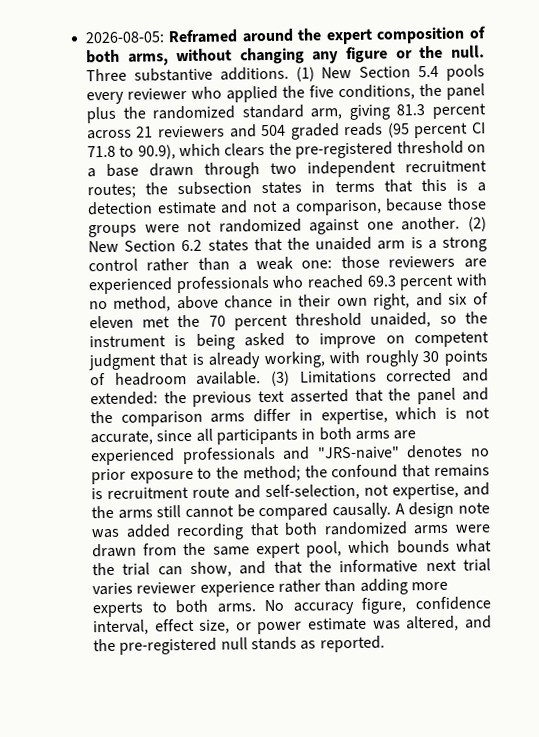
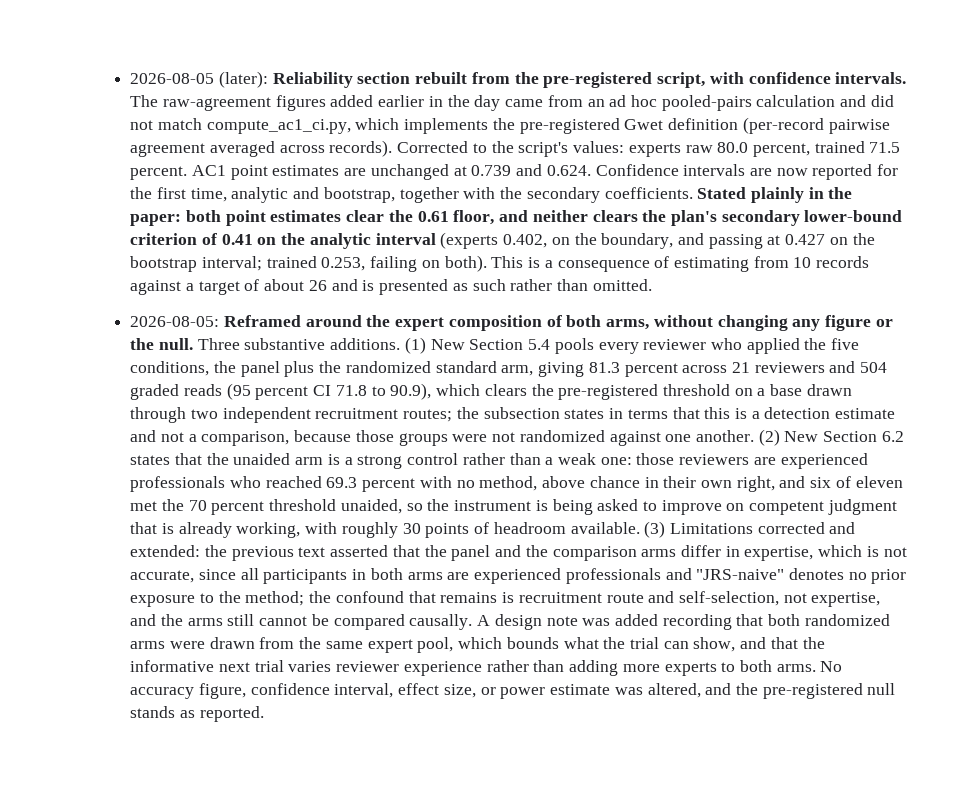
+ 2026-08-05 (later): Reliability section rebuilt from the pre-registered script, with confidence intervals. The raw-agreement figures added earlier in the day came from an ad hoc pooled-pairs calculation and did not match compute_ac1_ci.py, which implements the pre-registered Gwet definition (per-record pairwise agreement averaged across records). Corrected to the script's values: experts raw 80.0 percent, trained 71.5 percent. AC1 point estimates are unchanged at 0.739 and 0.624. Confidence intervals are now reported for the first time, analytic and bootstrap, together with the secondary coefficients. Stated plainly in the paper: both point estimates clear the 0.61 floor, and neither clears the plan's secondary lower-bound criterion of 0.41 on the analytic interval (experts 0.402, on the boundary, and passing at 0.427 on the bootstrap interval; trained 0.253, failing on both). This is a consequence of estimating from 10 records against a target of about 26 and is presented as such rather than omitted.

